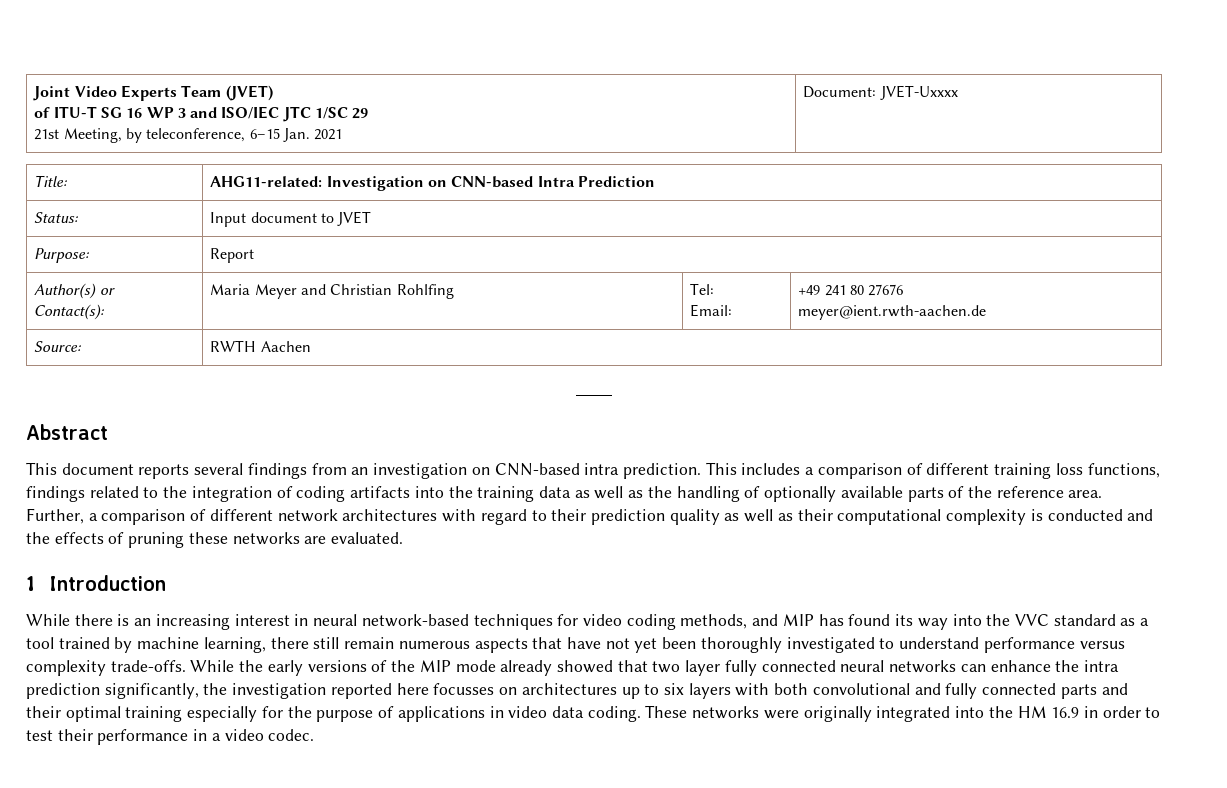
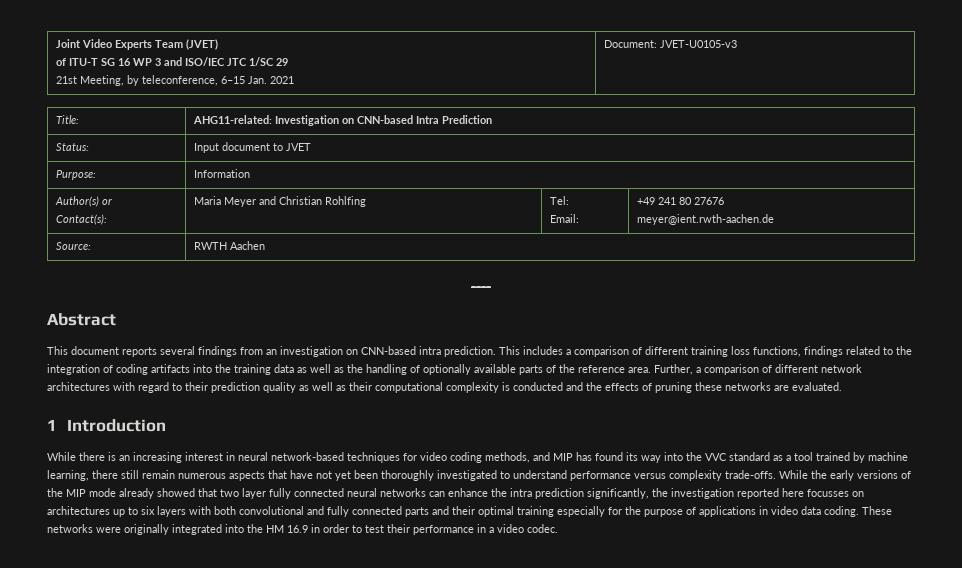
  Joint Video Experts Team (JVET)
  of ITU-T SG 16 WP 3 and ISO/IEC JTC 1/SC 29
- 21st Meeting, by teleconference, 6–15 Jan. 2021 | Document: JVET-Uxxxx
+ 21st Meeting, by teleconference, 6–15 Jan. 2021 | Document: JVET-U0105-v3
- Purpose: | Report
+ Purpose: | Information

